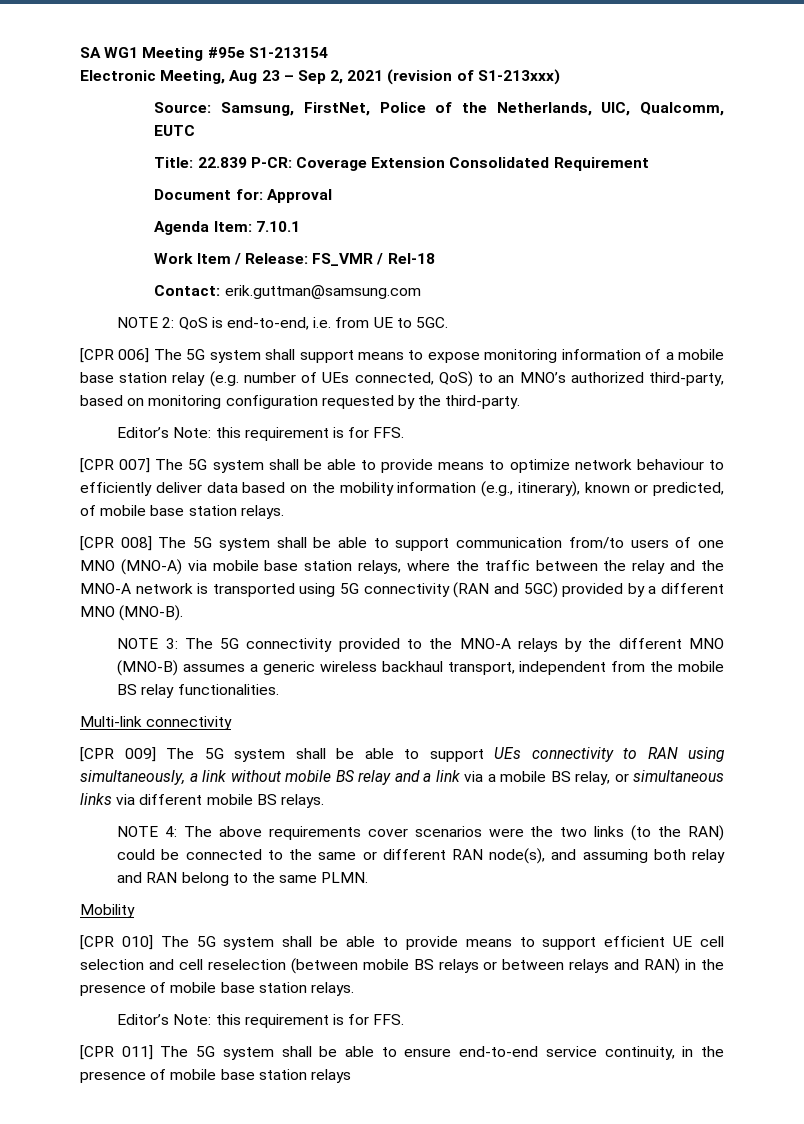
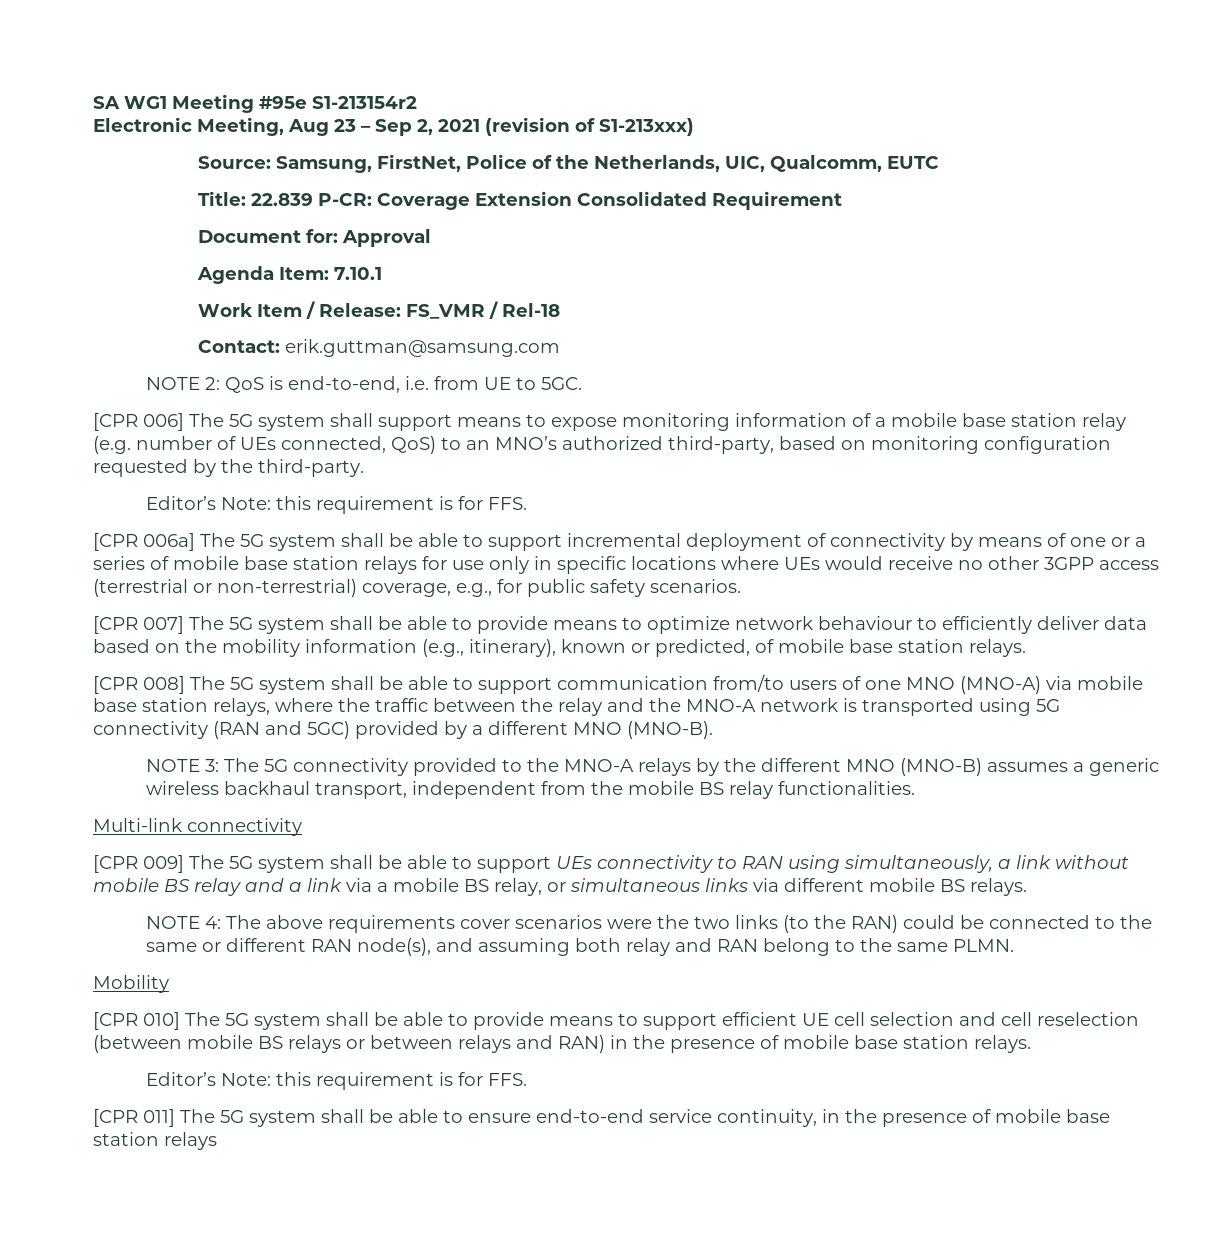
- SA WG1 Meeting #95e S1-213154
+ SA WG1 Meeting #95e S1-213154r2
+ [CPR 006a] The 5G system shall be able to support incremental deployment of connectivity by means of one or a series of mobile base station relays for use only in specific locations where UEs would receive no other 3GPP access (terrestrial or non-terrestrial) coverage, e.g., for public safety scenarios.

